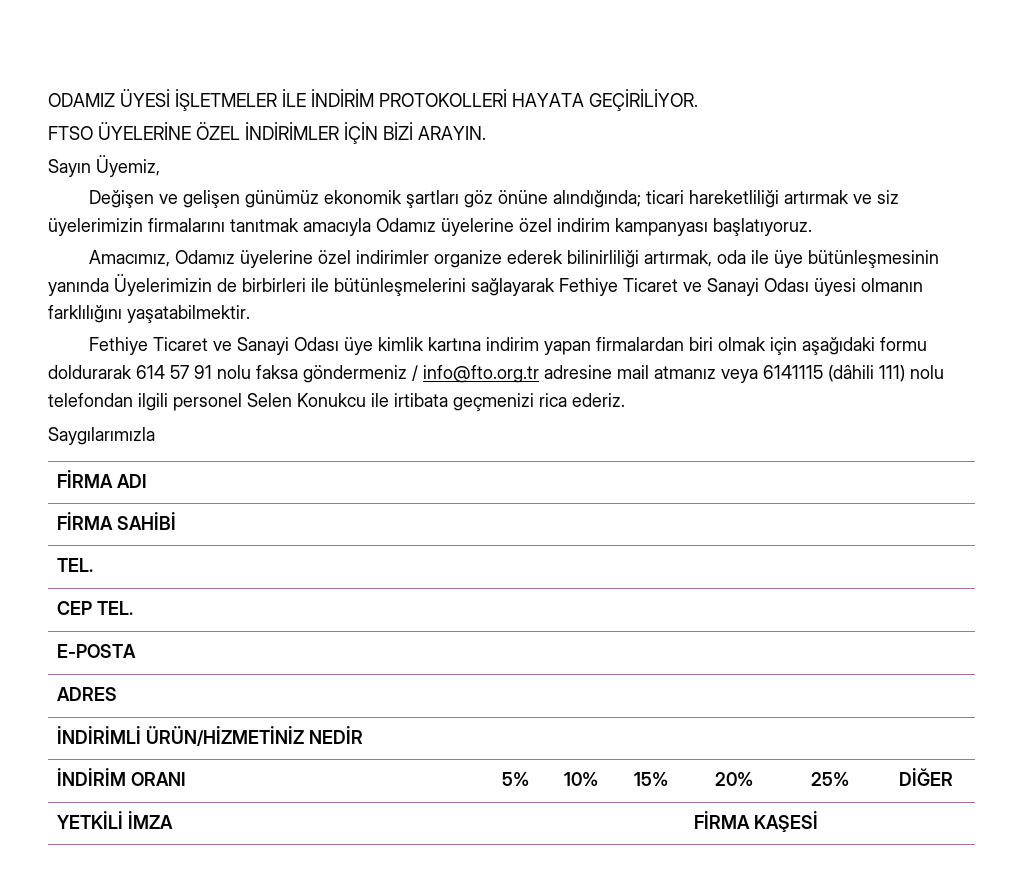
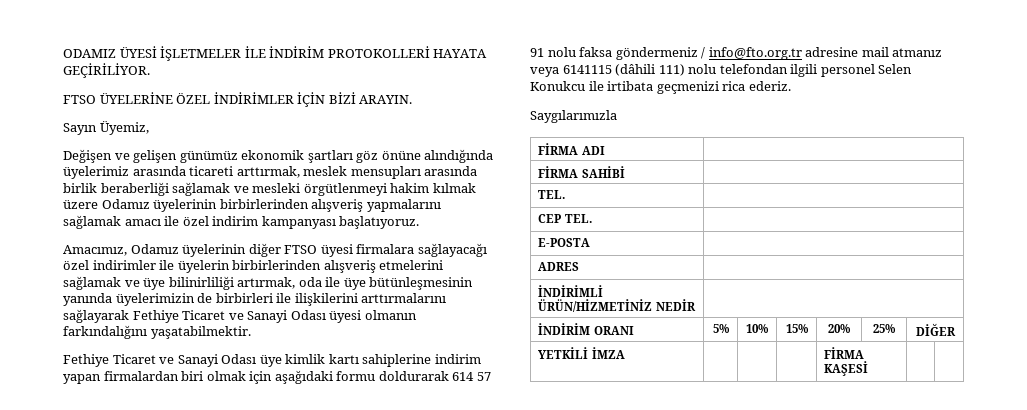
- Değişen ve gelişen günümüz ekonomik şartları göz önüne alındığında; ticari hareketliliği artırmak ve siz üyelerimizin firmalarını tanıtmak amacıyla Odamız üyelerine özel indirim kampanyası başlatıyoruz.
+ Değişen ve gelişen günümüz ekonomik şartları göz önüne alındığında üyelerimiz arasında ticareti arttırmak, meslek mensupları arasında birlik beraberliği sağlamak ve mesleki örgütlenmeyi hakim kılmak üzere Odamız üyelerinin birbirlerinden alışveriş yapmalarını sağlamak amacı ile özel indirim kampanyası başlatıyoruz.
- Amacımız, Odamız üyelerine özel indirimler organize ederek bilinirliliği artırmak, oda ile üye bütünleşmesinin yanında Üyelerimizin de birbirleri ile bütünleşmelerini sağlayarak Fethiye Ticaret ve Sanayi Odası üyesi olmanın farklılığını yaşatabilmektir.
+ Amacımız, Odamız üyelerinin diğer FTSO üyesi firmalara sağlayacağı özel indirimler ile üyelerin birbirlerinden alışveriş etmelerini sağlamak ve üye bilinirliliği artırmak, oda ile üye bütünleşmesinin yanında üyelerimizin de birbirleri ile ilişkilerini arttırmalarını sağlayarak Fethiye Ticaret ve Sanayi Odası üyesi olmanın farkındalığını yaşatabilmektir.
- Fethiye Ticaret ve Sanayi Odası üye kimlik kartına indirim yapan firmalardan biri olmak için aşağıdaki formu doldurarak 614 57 91 nolu faksa göndermeniz / info@fto.org.tr adresine mail atmanız veya 6141115 (dâhili 111) nolu telefondan ilgili personel Selen Konukcu ile irtibata geçmenizi rica ederiz.
+ Fethiye Ticaret ve Sanayi Odası üye kimlik kartı sahiplerine indirim yapan firmalardan biri olmak için aşağıdaki formu doldurarak 614 57 91 nolu faksa göndermeniz / info@fto.org.tr adresine mail atmanız veya 6141115 (dâhili 111) nolu telefondan ilgili personel Selen Konukcu ile irtibata geçmenizi rica ederiz.

